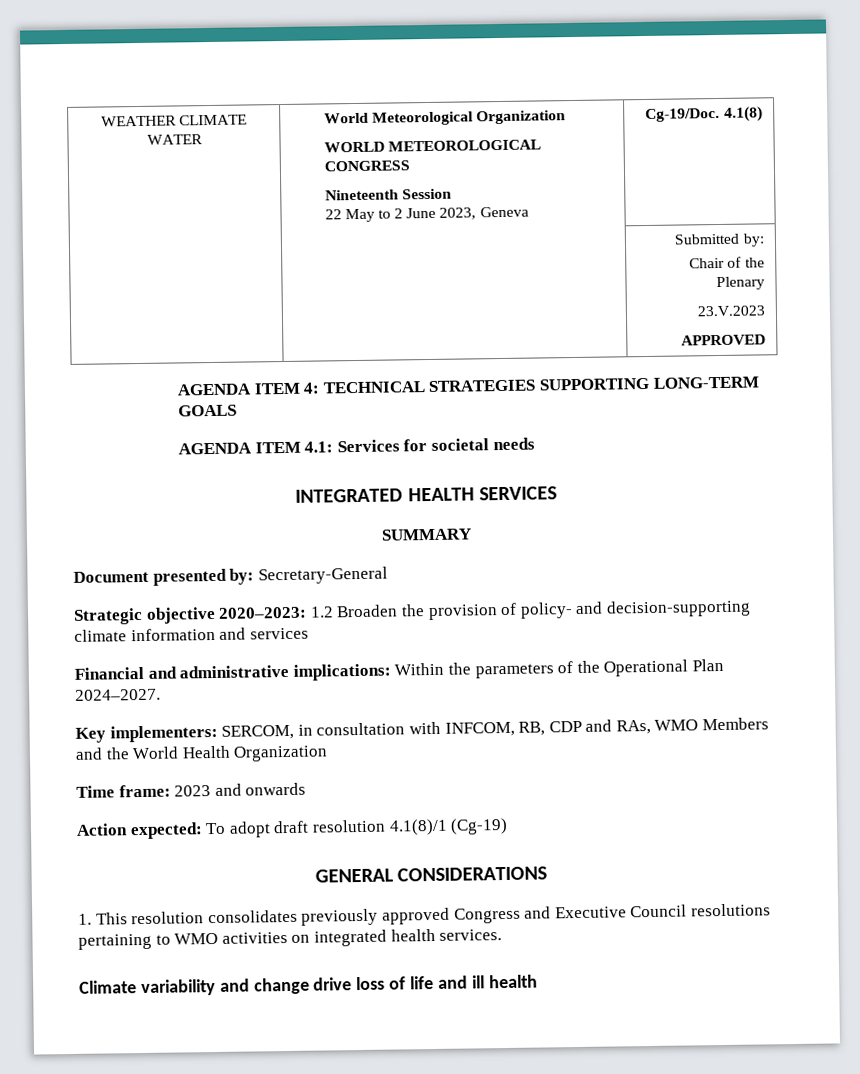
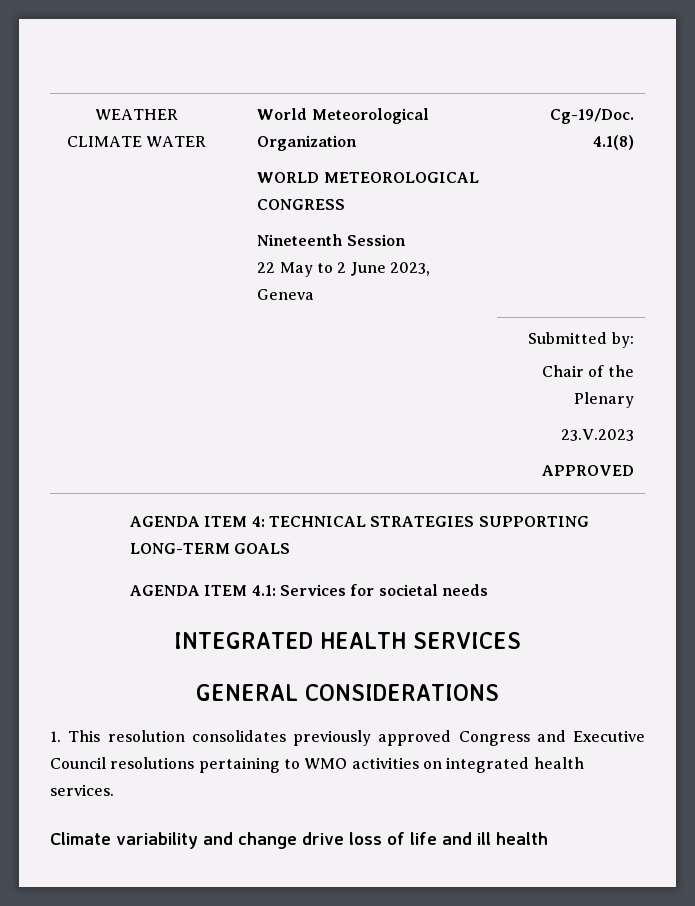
- SUMMARY
- Document presented by: Secretary-General
- Strategic objective 2020–2023: 1.2 Broaden the provision of policy- and decision-supporting climate information and services
- Financial and administrative implications: Within the parameters of the Operational Plan 2024–2027.
- Key implementers: SERCOM, in consultation with INFCOM, RB, CDP and RAs, WMO Members and the World Health Organization
- Time frame: 2023 and onwards
- Action expected: To adopt draft resolution 4.1(8)/1 (Cg-19)

